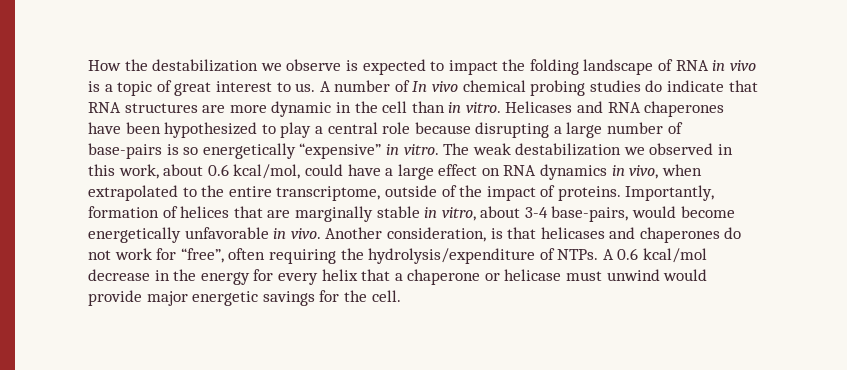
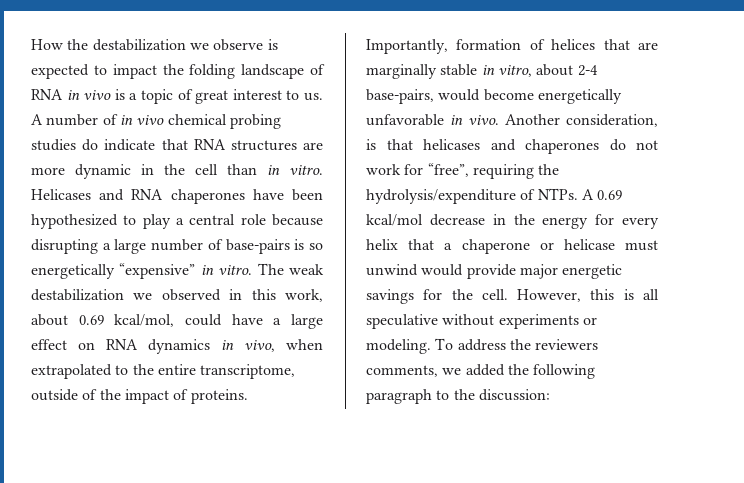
- A number of In vivo chemical probing studies do indicate that RNA structures are more dynamic in the cell than in vitro.
+ A number of in vivo chemical probing studies do indicate that RNA structures are more dynamic in the cell than in vitro.
- The weak destabilization we observed in this work, about 0.6 kcal/mol, could have a large effect on RNA dynamics in vivo, when extrapolated to the entire transcriptome, outside of the impact of proteins.
+ The weak destabilization we observed in this work, about 0.69 kcal/mol, could have a large effect on RNA dynamics in vivo, when extrapolated to the entire transcriptome, outside of the impact of proteins.
- Importantly, formation of helices that are marginally stable in vitro, about 3-4 base-pairs, would become energetically unfavorable in vivo.
+ Importantly, formation of helices that are marginally stable in vitro, about 2-4 base-pairs, would become energetically unfavorable in vivo.
- Another consideration, is that helicases and chaperones do not work for “free”, often requiring the hydrolysis/expenditure of NTPs.
+ Another consideration, is that helicases and chaperones do not work for “free”, requiring the hydrolysis/expenditure of NTPs.
- A 0.6 kcal/mol decrease in the energy for every helix that a chaperone or helicase must unwind would provide major energetic savings for the cell.
+ A 0.69 kcal/mol decrease in the energy for every helix that a chaperone or helicase must unwind would provide major energetic savings for the cell.
+ However, this is all speculative without experiments or modeling. To address the reviewers comments, we added the following paragraph to the discussion:

